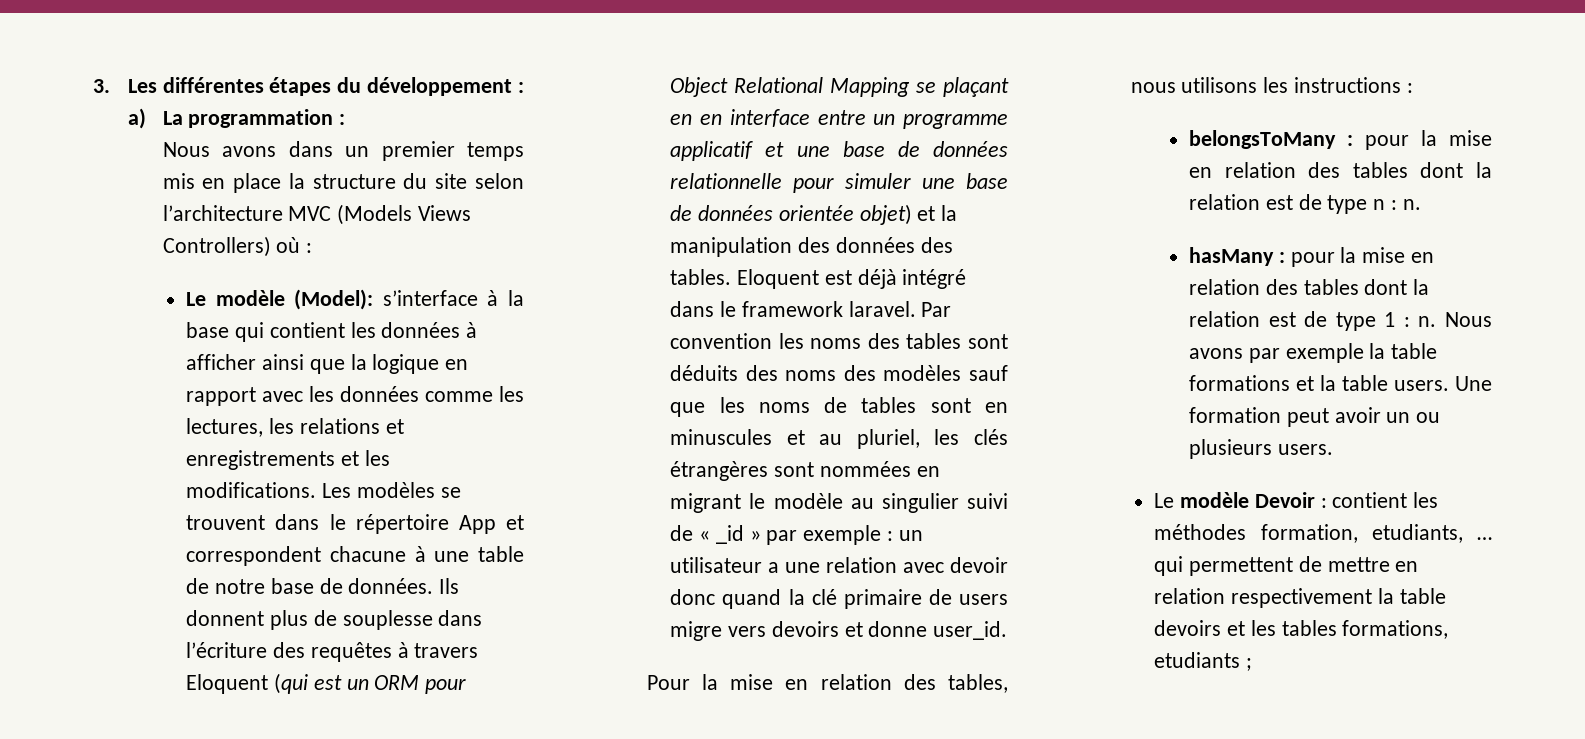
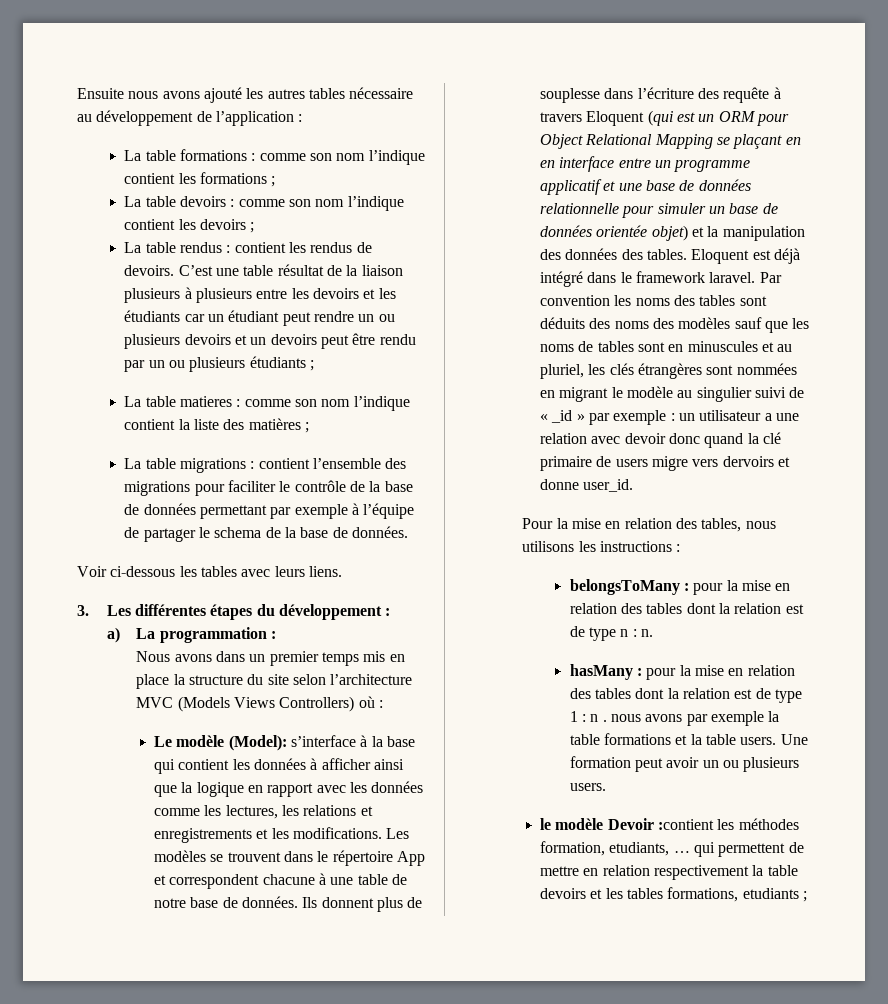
+ Ensuite nous avons ajouté les autres tables nécessaire au développement de l’application :
+ La table formations : comme son nom l’indique contient les formations ;
+ La table devoirs : comme son nom l’indique contient les devoirs ;
+ La table rendus : contient les rendus de devoirs. C’est une table résultat de la liaison plusieurs à plusieurs entre les devoirs et les étudiants car un étudiant peut rendre un ou plusieurs devoirs et un devoirs peut être rendu par un ou plusieurs étudiants ;
+ La table matieres : comme son nom l’indique contient la liste des matières ;
+ La table migrations : contient l’ensemble des migrations pour faciliter le contrôle de la base de données permettant par exemple à l’équipe de partager le schema de la base de données.
+ Voir ci-dessous les tables avec leurs liens.
- Ils donnent plus de souplesse dans l’écriture des requêtes à travers Eloquent (qui est un ORM pour Object Relational Mapping se plaçant en en interface entre un programme applicatif et une base de données relationnelle pour simuler une base de données orientée objet) et la manipulation des données des tables.
+ Ils donnent plus de souplesse dans l’écriture des requête à travers Eloquent (qui est un ORM pour Object Relational Mapping se plaçant en en interface entre un programme applicatif et une base de données relationnelle pour simuler un base de données orientée objet) et la manipulation des données des tables.
- un utilisateur a une relation avec devoir donc quand la clé primaire de users migre vers devoirs et donne user_id.
+ un utilisateur a une relation avec devoir donc quand la clé primaire de users migre vers dervoirs et donne user_id.
- hasMany : pour la mise en relation des tables dont la relation est de type 1 : n. Nous avons par exemple la table formations et la table users.
+ hasMany : pour la mise en relation des tables dont la relation est de type 1 : n . nous avons par exemple la table formations et la table users.
- Le modèle Devoir : contient les méthodes formation, etudiants, … qui permettent de mettre en relation respectivement la table devoirs et les tables formations, etudiants ;
+ le modèle Devoir :contient les méthodes formation, etudiants, … qui permettent de mettre en relation respectivement la table devoirs et les tables formations, etudiants ;

